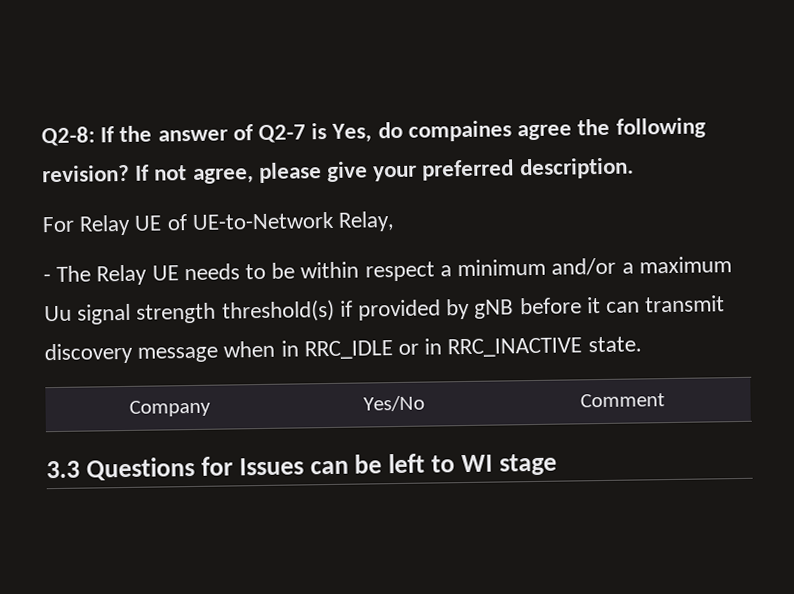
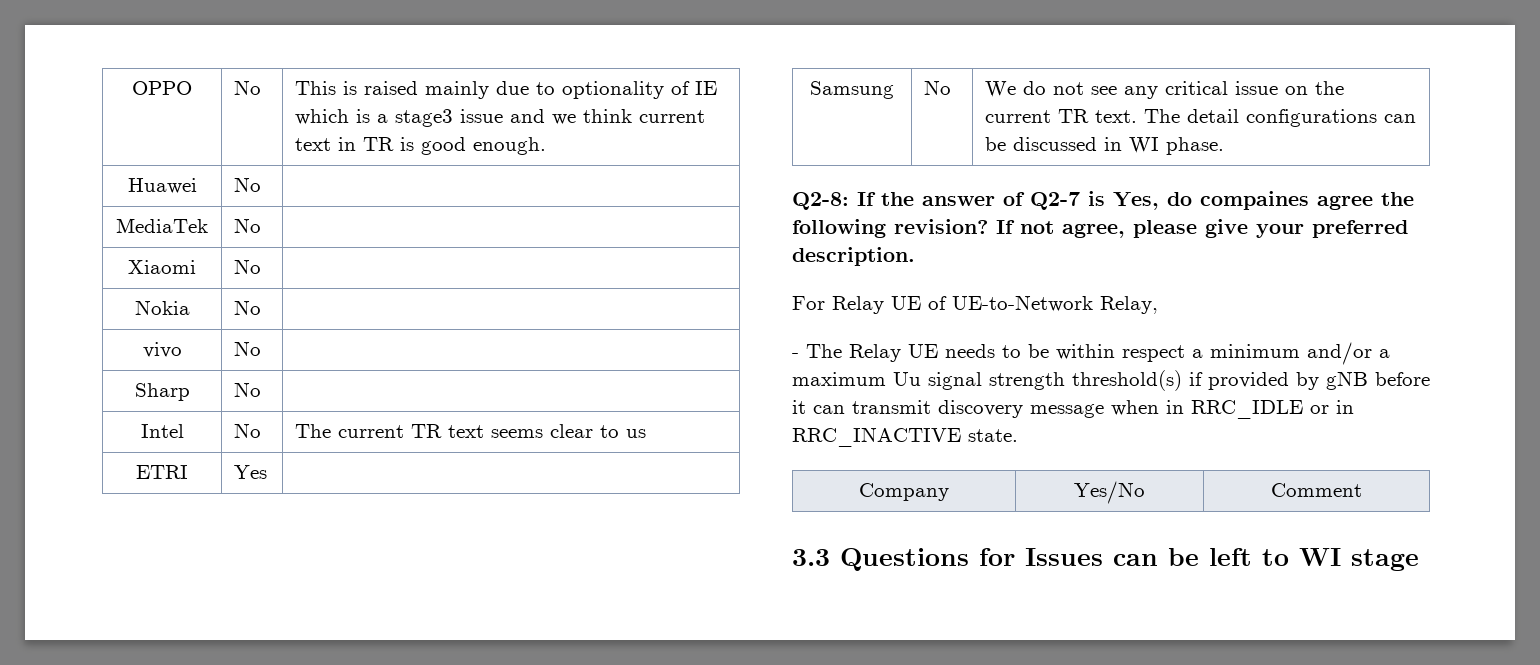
+ OPPO | No | This is raised mainly due to optionality of IE which is a stage3 issue and we think current text in TR is good enough.
+ Huawei | No |
+ MediaTek | No |
+ Xiaomi | No |
+ Nokia | No |
+ vivo | No |
+ Sharp | No |
+ Intel | No | The current TR text seems clear to us
+ ETRI | Yes |
+ Samsung | No | We do not see any critical issue on the current TR text. The detail configurations can be discussed in WI phase.

